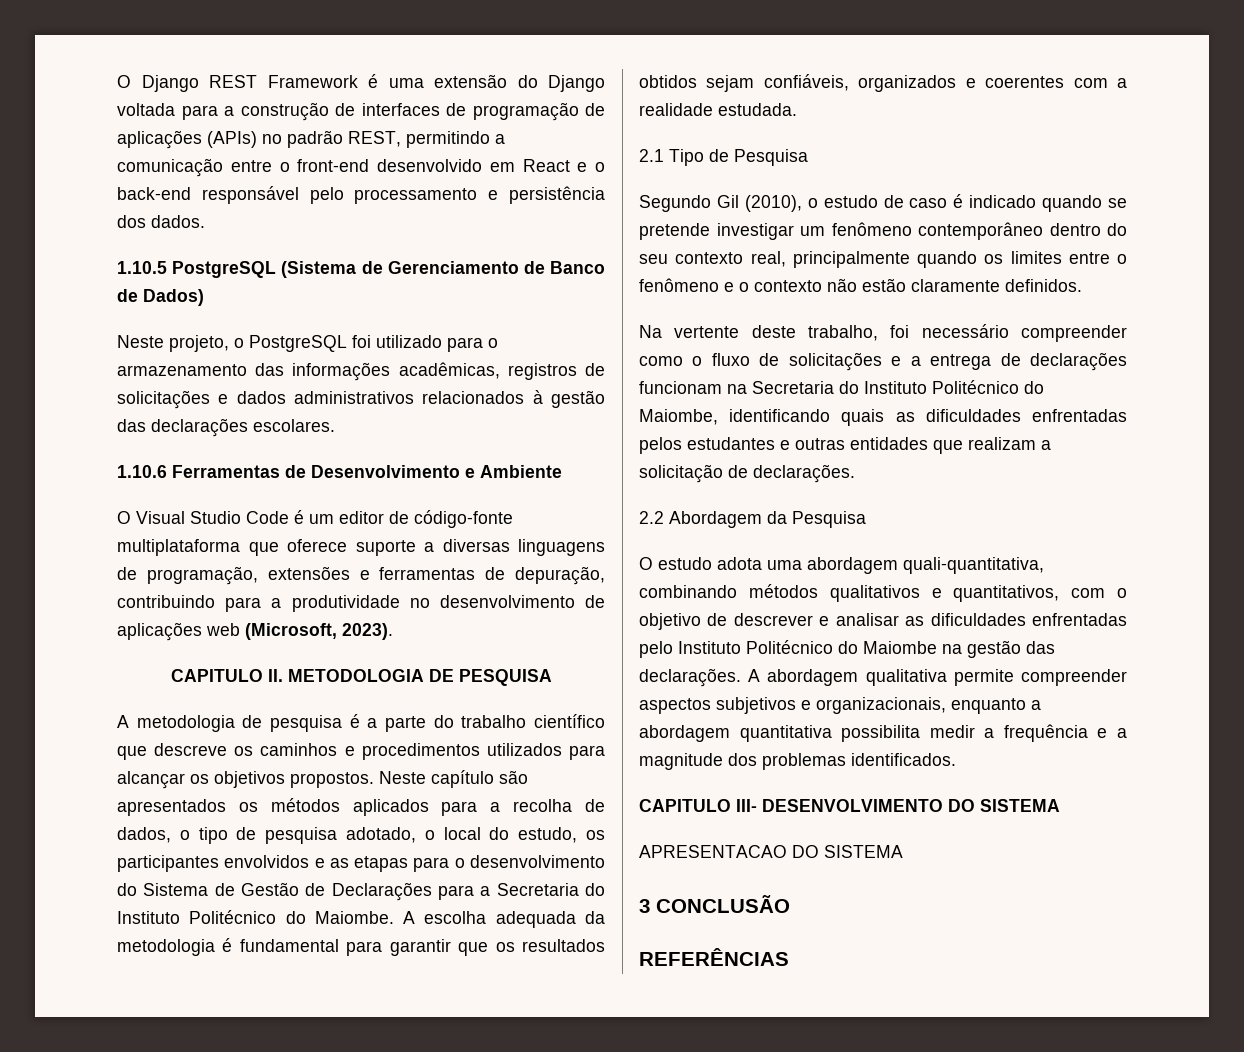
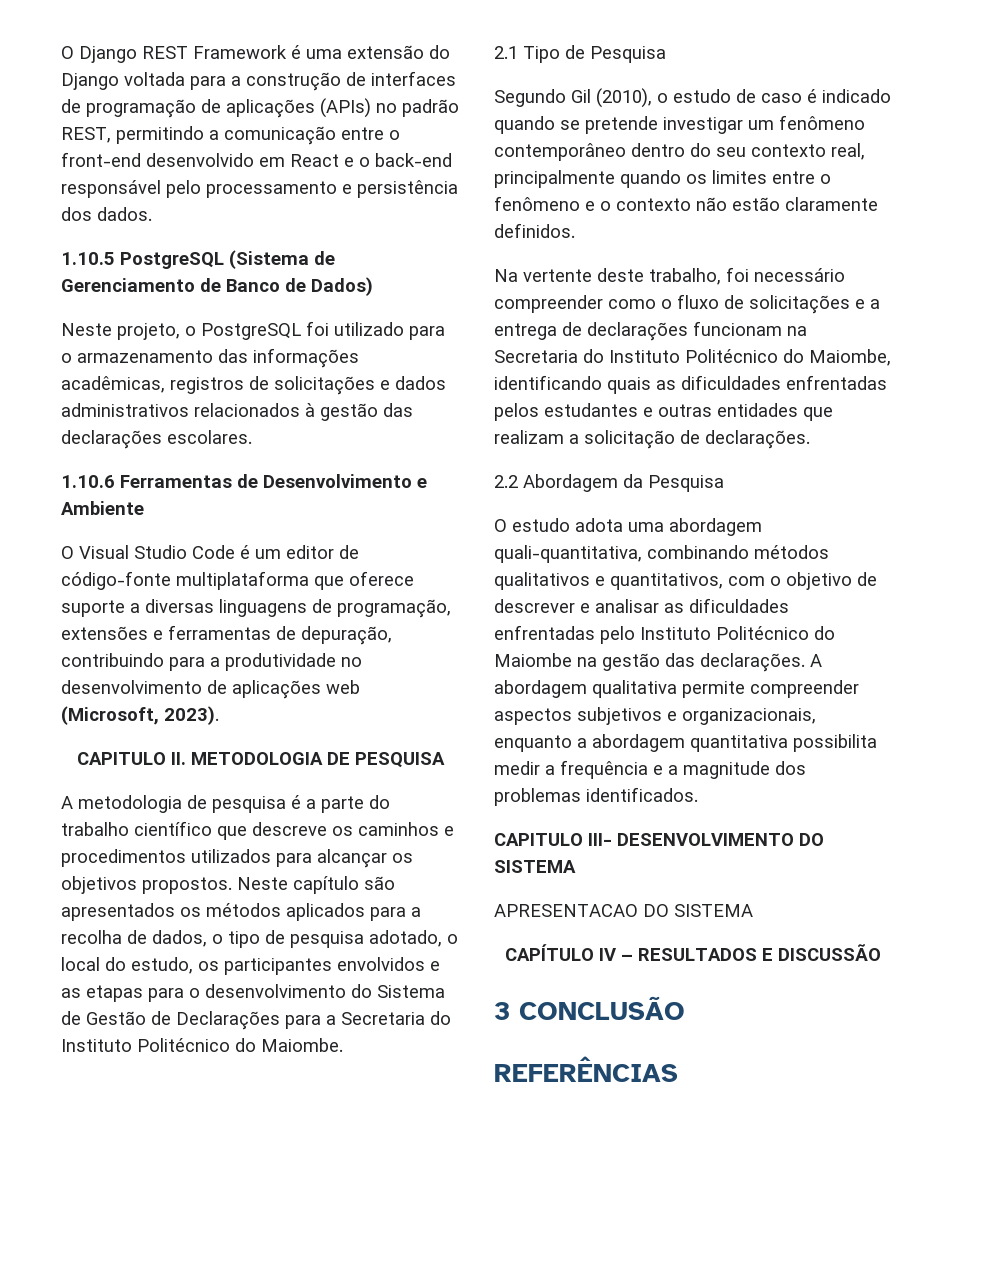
- A escolha adequada da metodologia é fundamental para garantir que os resultados obtidos sejam confiáveis, organizados e coerentes com a realidade estudada.
+ CAPÍTULO IV – RESULTADOS E DISCUSSÃO

